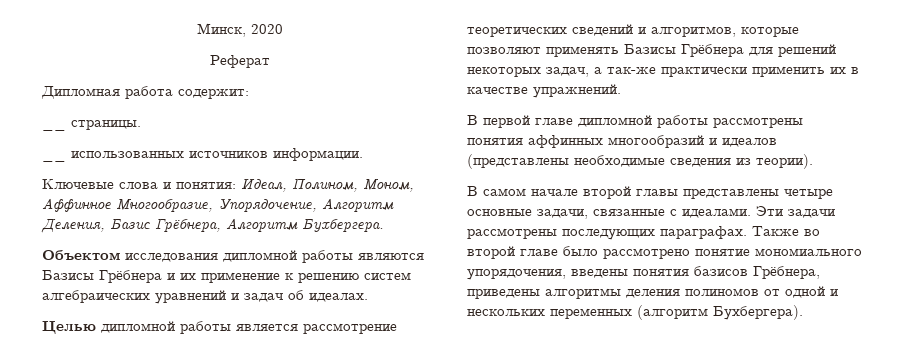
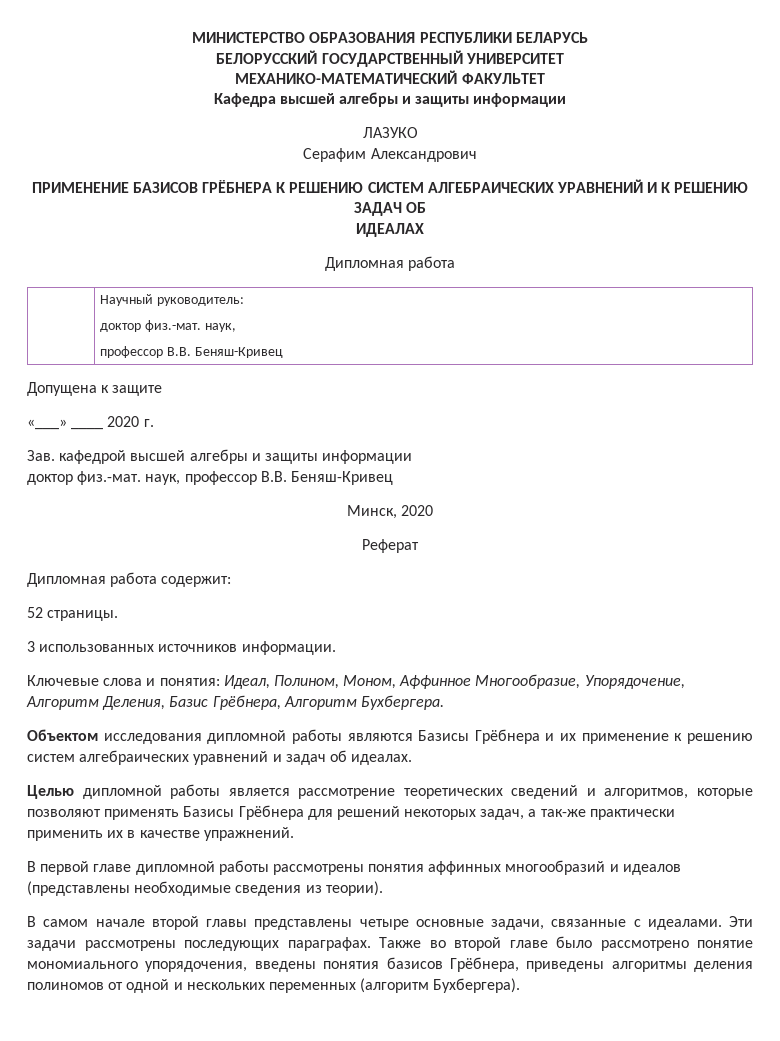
+ МИНИСТЕРСТВО ОБРАЗОВАНИЯ РЕСПУБЛИКИ БЕЛАРУСЬ
+ БЕЛОРУССКИЙ ГОСУДАРСТВЕННЫЙ УНИВЕРСИТЕТ
+ МЕХАНИКО-МАТЕМАТИЧЕСКИЙ ФАКУЛЬТЕТ
+ Кафедра высшей алгебры и защиты информации
+ ЛАЗУКО
+ Серафим Александрович
+ ПРИМЕНЕНИЕ БАЗИСОВ ГРЁБНЕРА К РЕШЕНИЮ СИСТЕМ АЛГЕБРАИЧЕСКИХ УРАВНЕНИЙ И К РЕШЕНИЮ ЗАДАЧ ОБ
+ ИДЕАЛАХ
+ Дипломная работа
+ | Научный руководитель:
+ доктор физ.-мат. наук,
+ профессор В.В. Беняш-Кривец
+ Допущена к защите
+ «___» ____ 2020 г.
+ Зав. кафедрой высшей алгебры и защиты информации
+ доктор физ.-мат. наук, профессор В.В. Беняш-Кривец
- __ страницы.
+ 52 страницы.
- __ использованных источников информации.
+ 3 использованных источников информации.

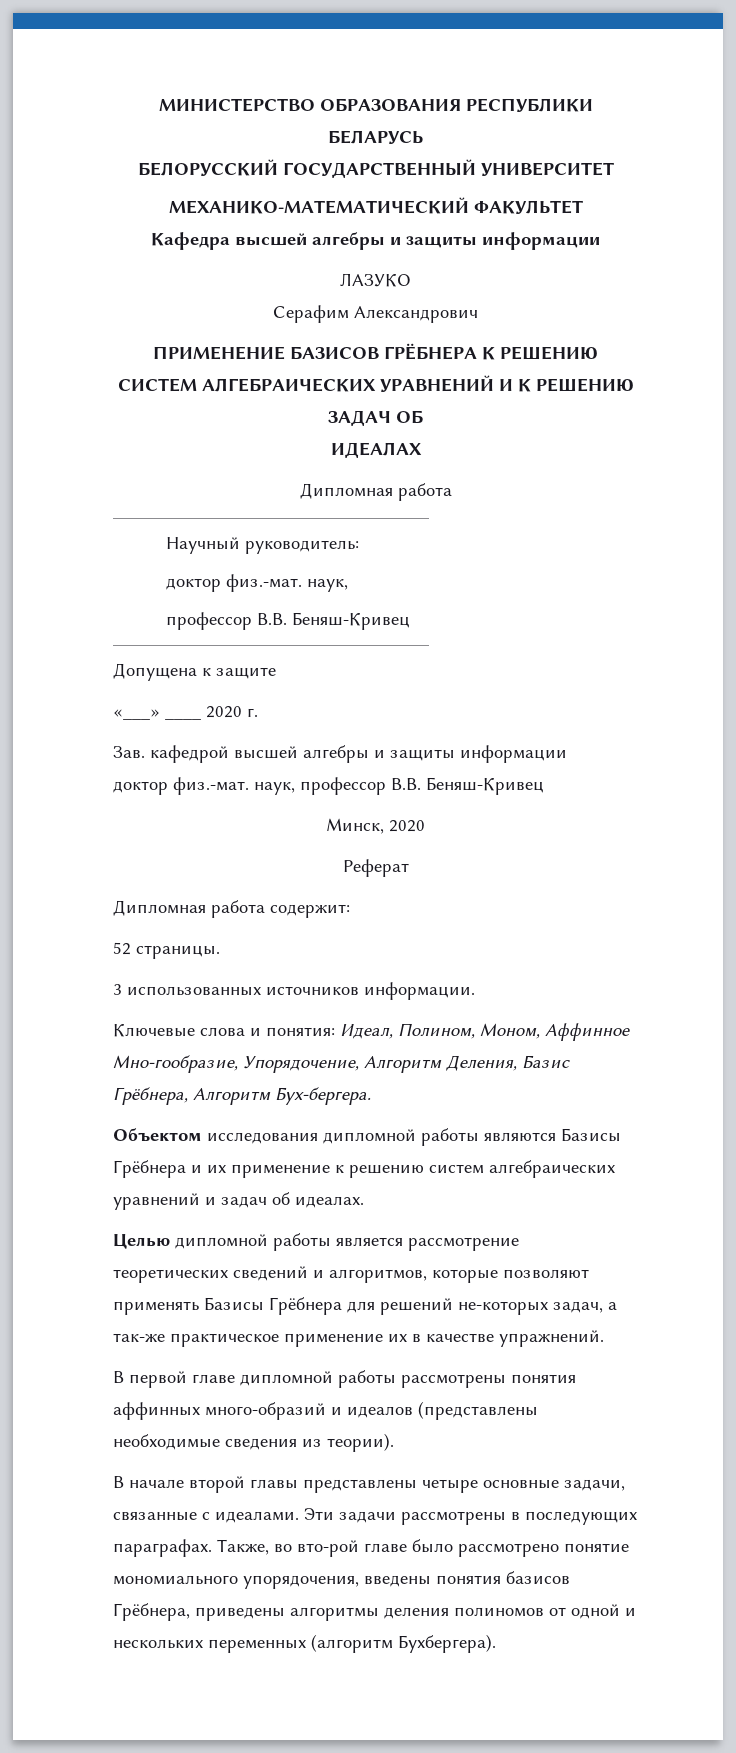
- Ключевые слова и понятия: Идеал, Полином, Моном, Аффинное Многообразие, Упорядочение, Алгоритм Деления, Базис Грёбнера, Алгоритм Бухбергера.
+ Ключевые слова и понятия: Идеал, Полином, Моном, Аффинное Мно-гообразие, Упорядочение, Алгоритм Деления, Базис Грёбнера, Алгоритм Бух-бергера.
- Целью дипломной работы является рассмотрение теоретических сведений и алгоритмов, которые позволяют применять Базисы Грёбнера для решений некоторых задач, а так-же практически применить их в качестве упражнений.
+ Целью дипломной работы является рассмотрение теоретических сведений и алгоритмов, которые позволяют применять Базисы Грёбнера для решений не-которых задач, а так-же практическое применение их в качестве упражнений.
- В первой главе дипломной работы рассмотрены понятия аффинных многообразий и идеалов (представлены необходимые сведения из теории).
+ В первой главе дипломной работы рассмотрены понятия аффинных много-образий и идеалов (представлены необходимые сведения из теории).
- В самом начале второй главы представлены четыре основные задачи, связанные с идеалами.
+ В начале второй главы представлены четыре основные задачи, связанные с идеалами.
- Эти задачи рассмотрены последующих параграфах.
+ Эти задачи рассмотрены в последующих параграфах.
- Также во второй главе было рассмотрено понятие мономиального упорядочения, введены понятия базисов Грёбнера, приведены алгоритмы деления полиномов от одной и нескольких переменных (алгоритм Бухбергера).
+ Также, во вто-рой главе было рассмотрено понятие мономиального упорядочения, введены понятия базисов Грёбнера, приведены алгоритмы деления полиномов от одной и нескольких переменных (алгоритм Бухбергера).

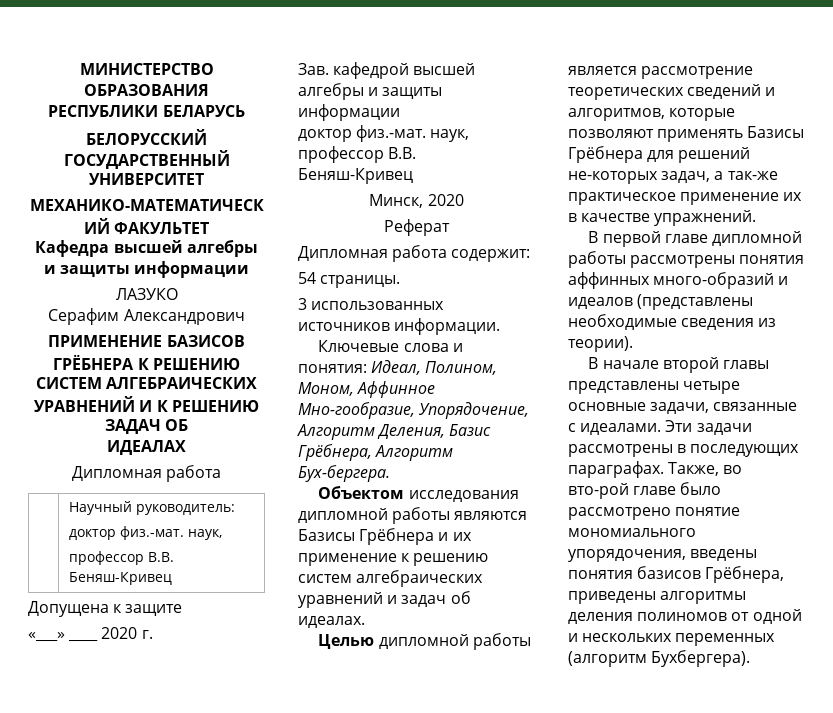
- 52 страницы.
+ 54 страницы.

